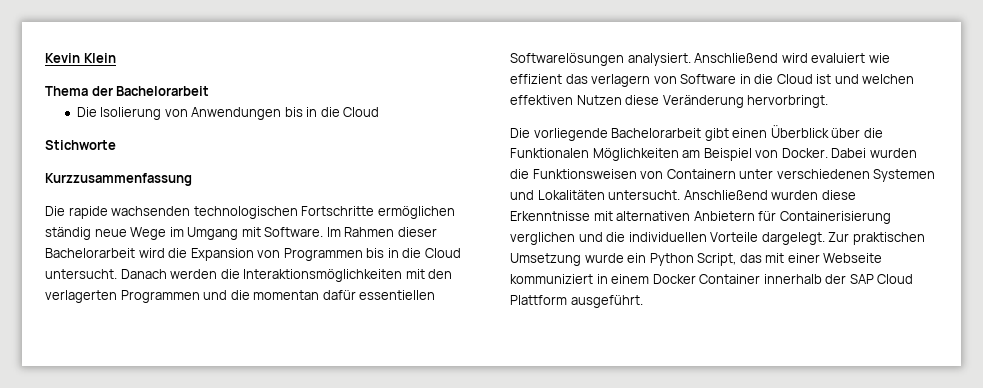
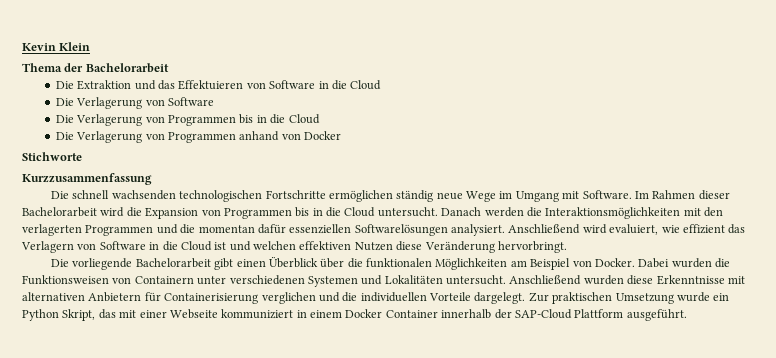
- Die Isolierung von Anwendungen bis in die Cloud
+ Die Extraktion und das Effektuieren von Software in die Cloud
+ Die Verlagerung von Software
+ Die Verlagerung von Programmen bis in die Cloud
+ Die Verlagerung von Programmen anhand von Docker
- Die rapide wachsenden technologischen Fortschritte ermöglichen ständig neue Wege im Umgang mit Software.
+ Die schnell wachsenden technologischen Fortschritte ermöglichen ständig neue Wege im Umgang mit Software.
- Danach werden die Interaktionsmöglichkeiten mit den verlagerten Programmen und die momentan dafür essentiellen Softwarelösungen analysiert.
+ Danach werden die Interaktionsmöglichkeiten mit den verlagerten Programmen und die momentan dafür essenziellen Softwarelösungen analysiert.
- Anschließend wird evaluiert wie effizient das verlagern von Software in die Cloud ist und welchen effektiven Nutzen diese Veränderung hervorbringt.
+ Anschließend wird evaluiert, wie effizient das Verlagern von Software in die Cloud ist und welchen effektiven Nutzen diese Veränderung hervorbringt.
- Die vorliegende Bachelorarbeit gibt einen Überblick über die Funktionalen Möglichkeiten am Beispiel von Docker.
+ Die vorliegende Bachelorarbeit gibt einen Überblick über die funktionalen Möglichkeiten am Beispiel von Docker.
- Zur praktischen Umsetzung wurde ein Python Script, das mit einer Webseite kommuniziert in einem Docker Container innerhalb der SAP Cloud Plattform ausgeführt.
+ Zur praktischen Umsetzung wurde ein Python Skript, das mit einer Webseite kommuniziert in einem Docker Container innerhalb der SAP-Cloud Plattform ausgeführt.

